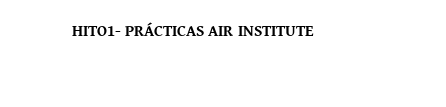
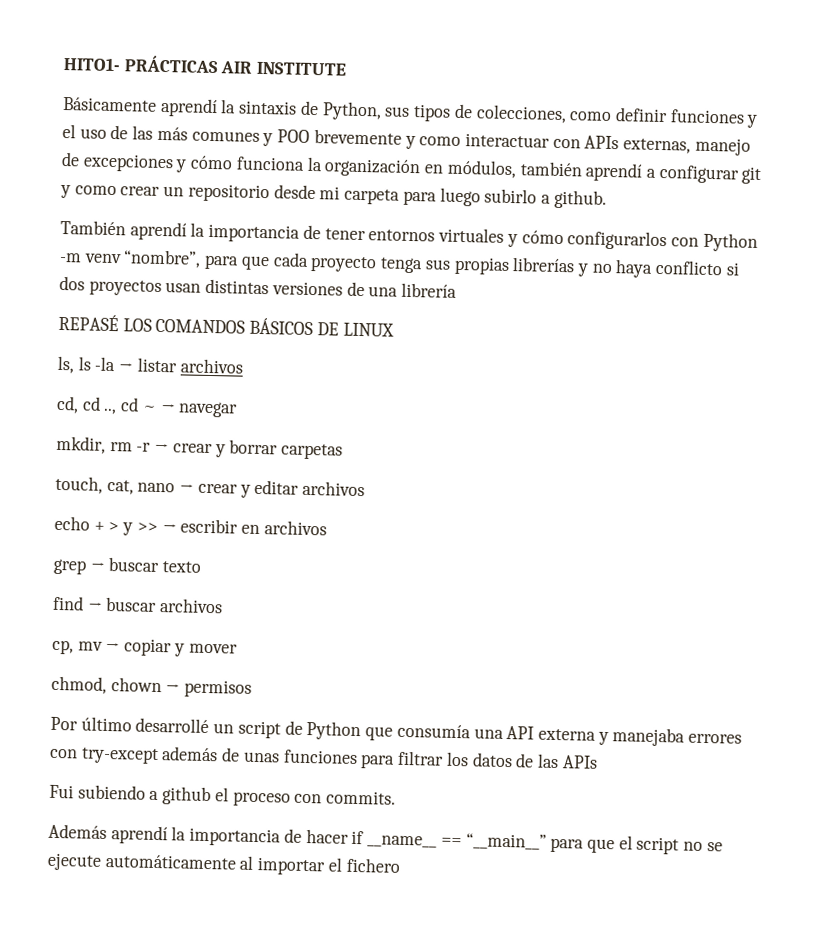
+ Básicamente aprendí la sintaxis de Python, sus tipos de colecciones, como definir funciones y el uso de las más comunes y POO brevemente y como interactuar con APIs externas, manejo de excepciones y cómo funciona la organización en módulos, también aprendí a configurar git y como crear un repositorio desde mi carpeta para luego subirlo a github.
+ También aprendí la importancia de tener entornos virtuales y cómo configurarlos con Python -m venv “nombre”, para que cada proyecto tenga sus propias librerías y no haya conflicto si dos proyectos usan distintas versiones de una librería
+ REPASÉ LOS COMANDOS BÁSICOS DE LINUX
+ ls, ls -la → listar archivos
+ cd, cd .., cd ~ → navegar
+ mkdir, rm -r → crear y borrar carpetas
+ touch, cat, nano → crear y editar archivos
+ echo + > y >> → escribir en archivos
+ grep → buscar texto
+ find → buscar archivos
+ cp, mv → copiar y mover
+ chmod, chown → permisos
+ Por último desarrollé un script de Python que consumía una API externa y manejaba errores con try-except además de unas funciones para filtrar los datos de las APIs
+ Fui subiendo a github el proceso con commits.
+ Además aprendí la importancia de hacer if __name__ == “__main__” para que el script no se ejecute automáticamente al importar el fichero

